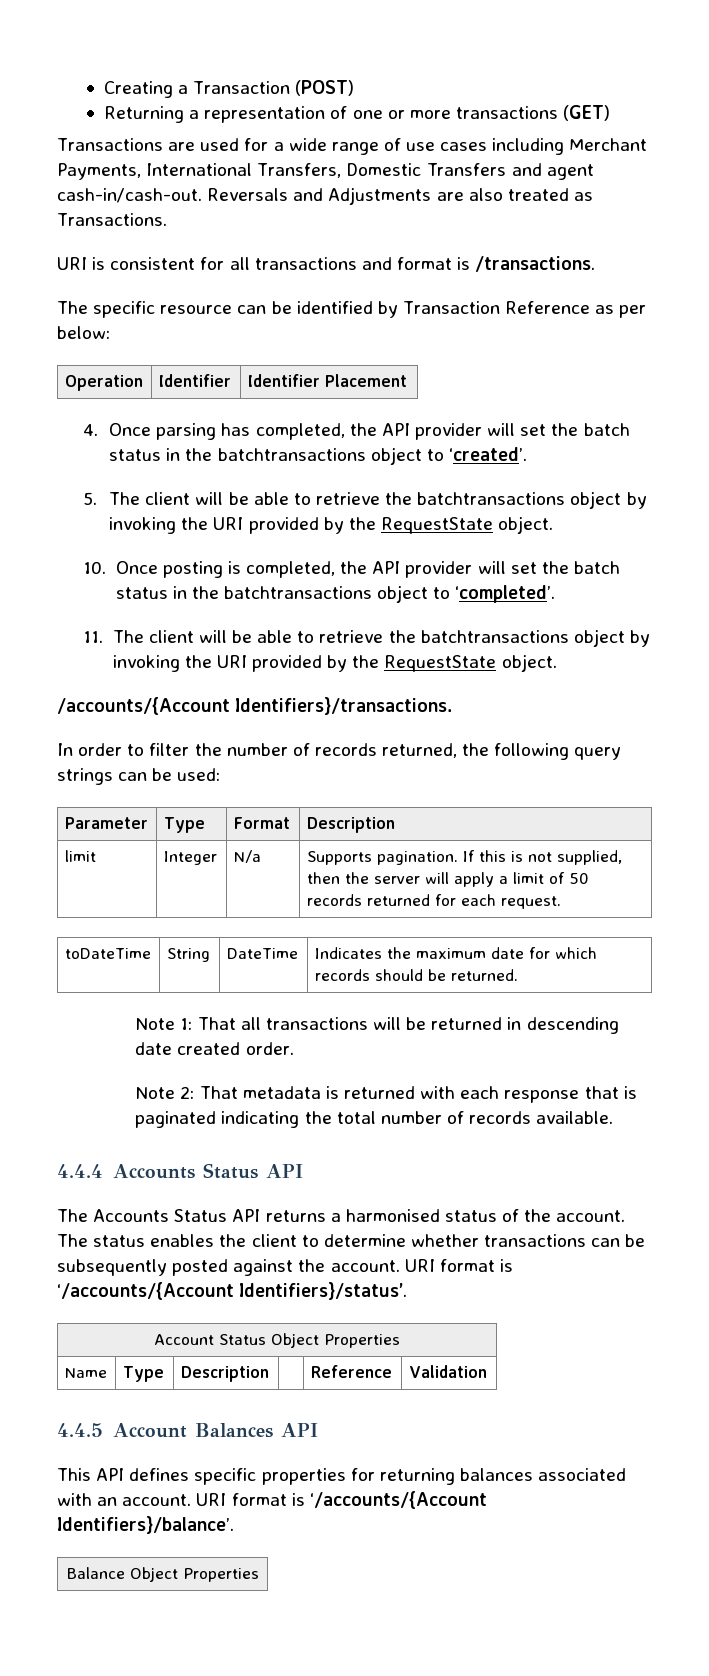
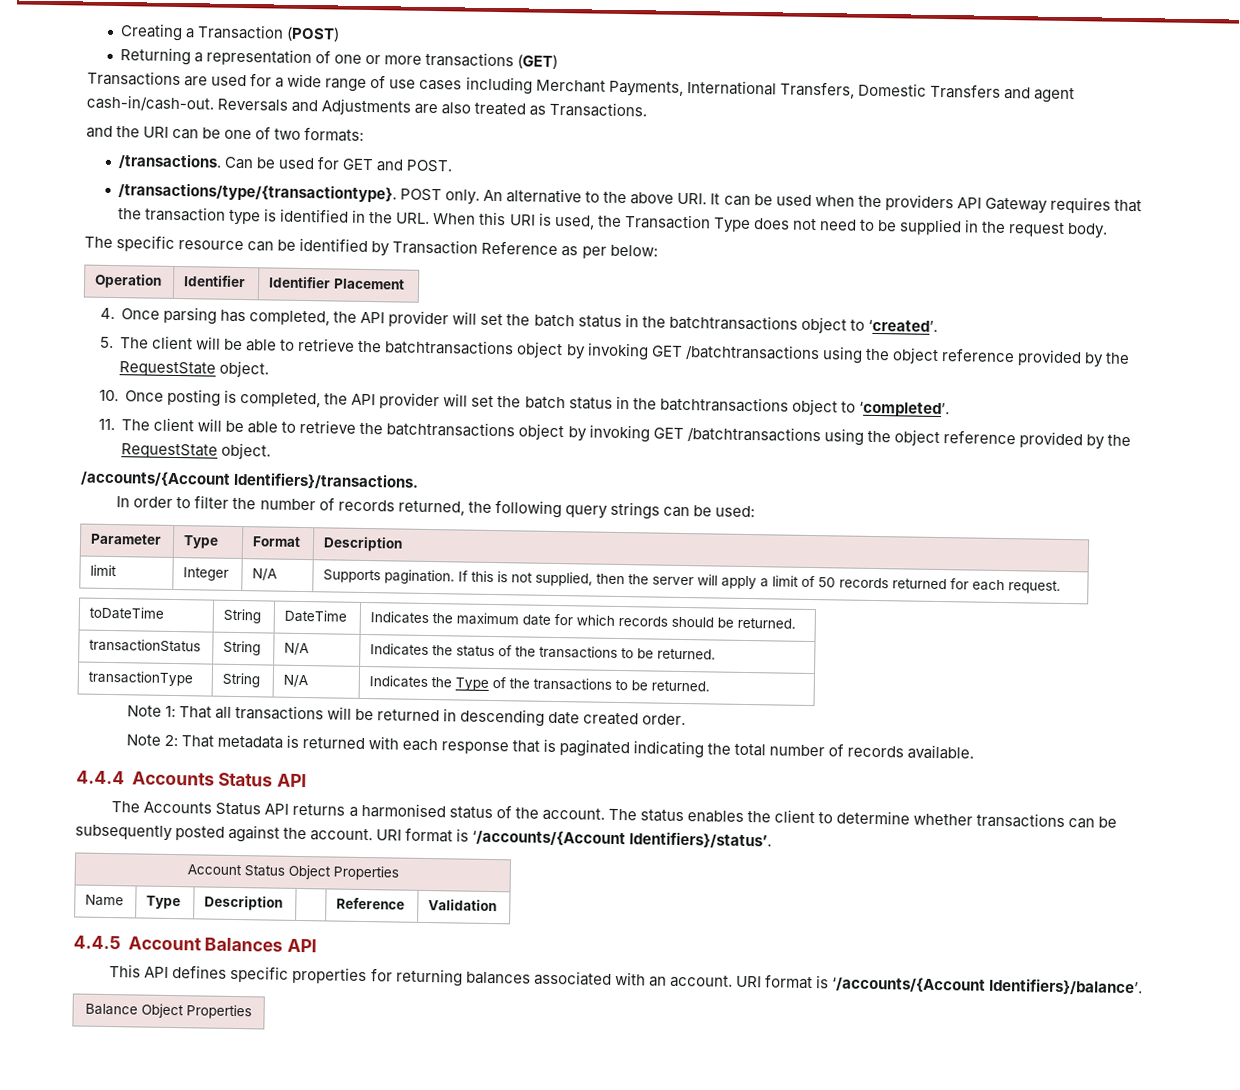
- URI is consistent for all transactions and format is /transactions.
+ and the URI can be one of two formats:
+ /transactions. Can be used for GET and POST.
+ /transactions/type/{transactiontype}. POST only. An alternative to the above URI. It can be used when the providers API Gateway requires that the transaction type is identified in the URL. When this URI is used, the Transaction Type does not need to be supplied in the request body.
- 5. The client will be able to retrieve the batchtransactions object by invoking the URI provided by the RequestState object.
+ 5. The client will be able to retrieve the batchtransactions object by invoking GET /batchtransactions using the object reference provided by the RequestState object.
- 11. The client will be able to retrieve the batchtransactions object by invoking the URI provided by the RequestState object.
+ 11. The client will be able to retrieve the batchtransactions object by invoking GET /batchtransactions using the object reference provided by the RequestState object.
- limit | Integer | N/a | Supports pagination. If this is not supplied, then the server will apply a limit of 50 records returned for each request.
+ limit | Integer | N/A | Supports pagination. If this is not supplied, then the server will apply a limit of 50 records returned for each request.
+ transactionStatus | String | N/A | Indicates the status of the transactions to be returned.
+ transactionType | String | N/A | Indicates the Type of the transactions to be returned.

